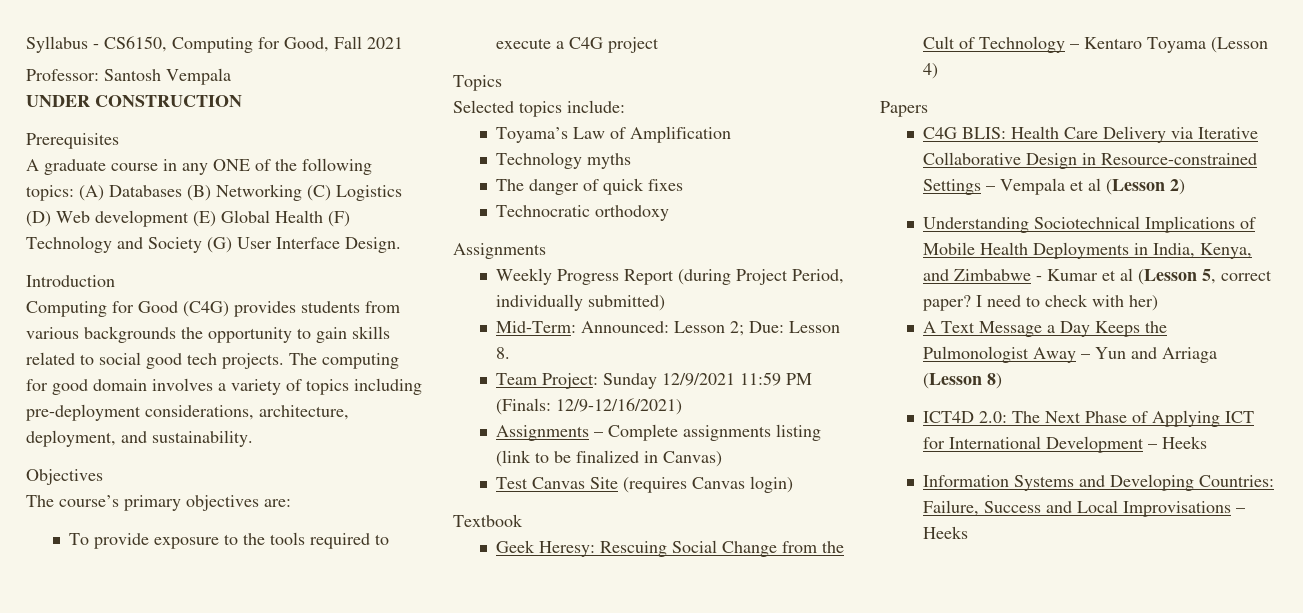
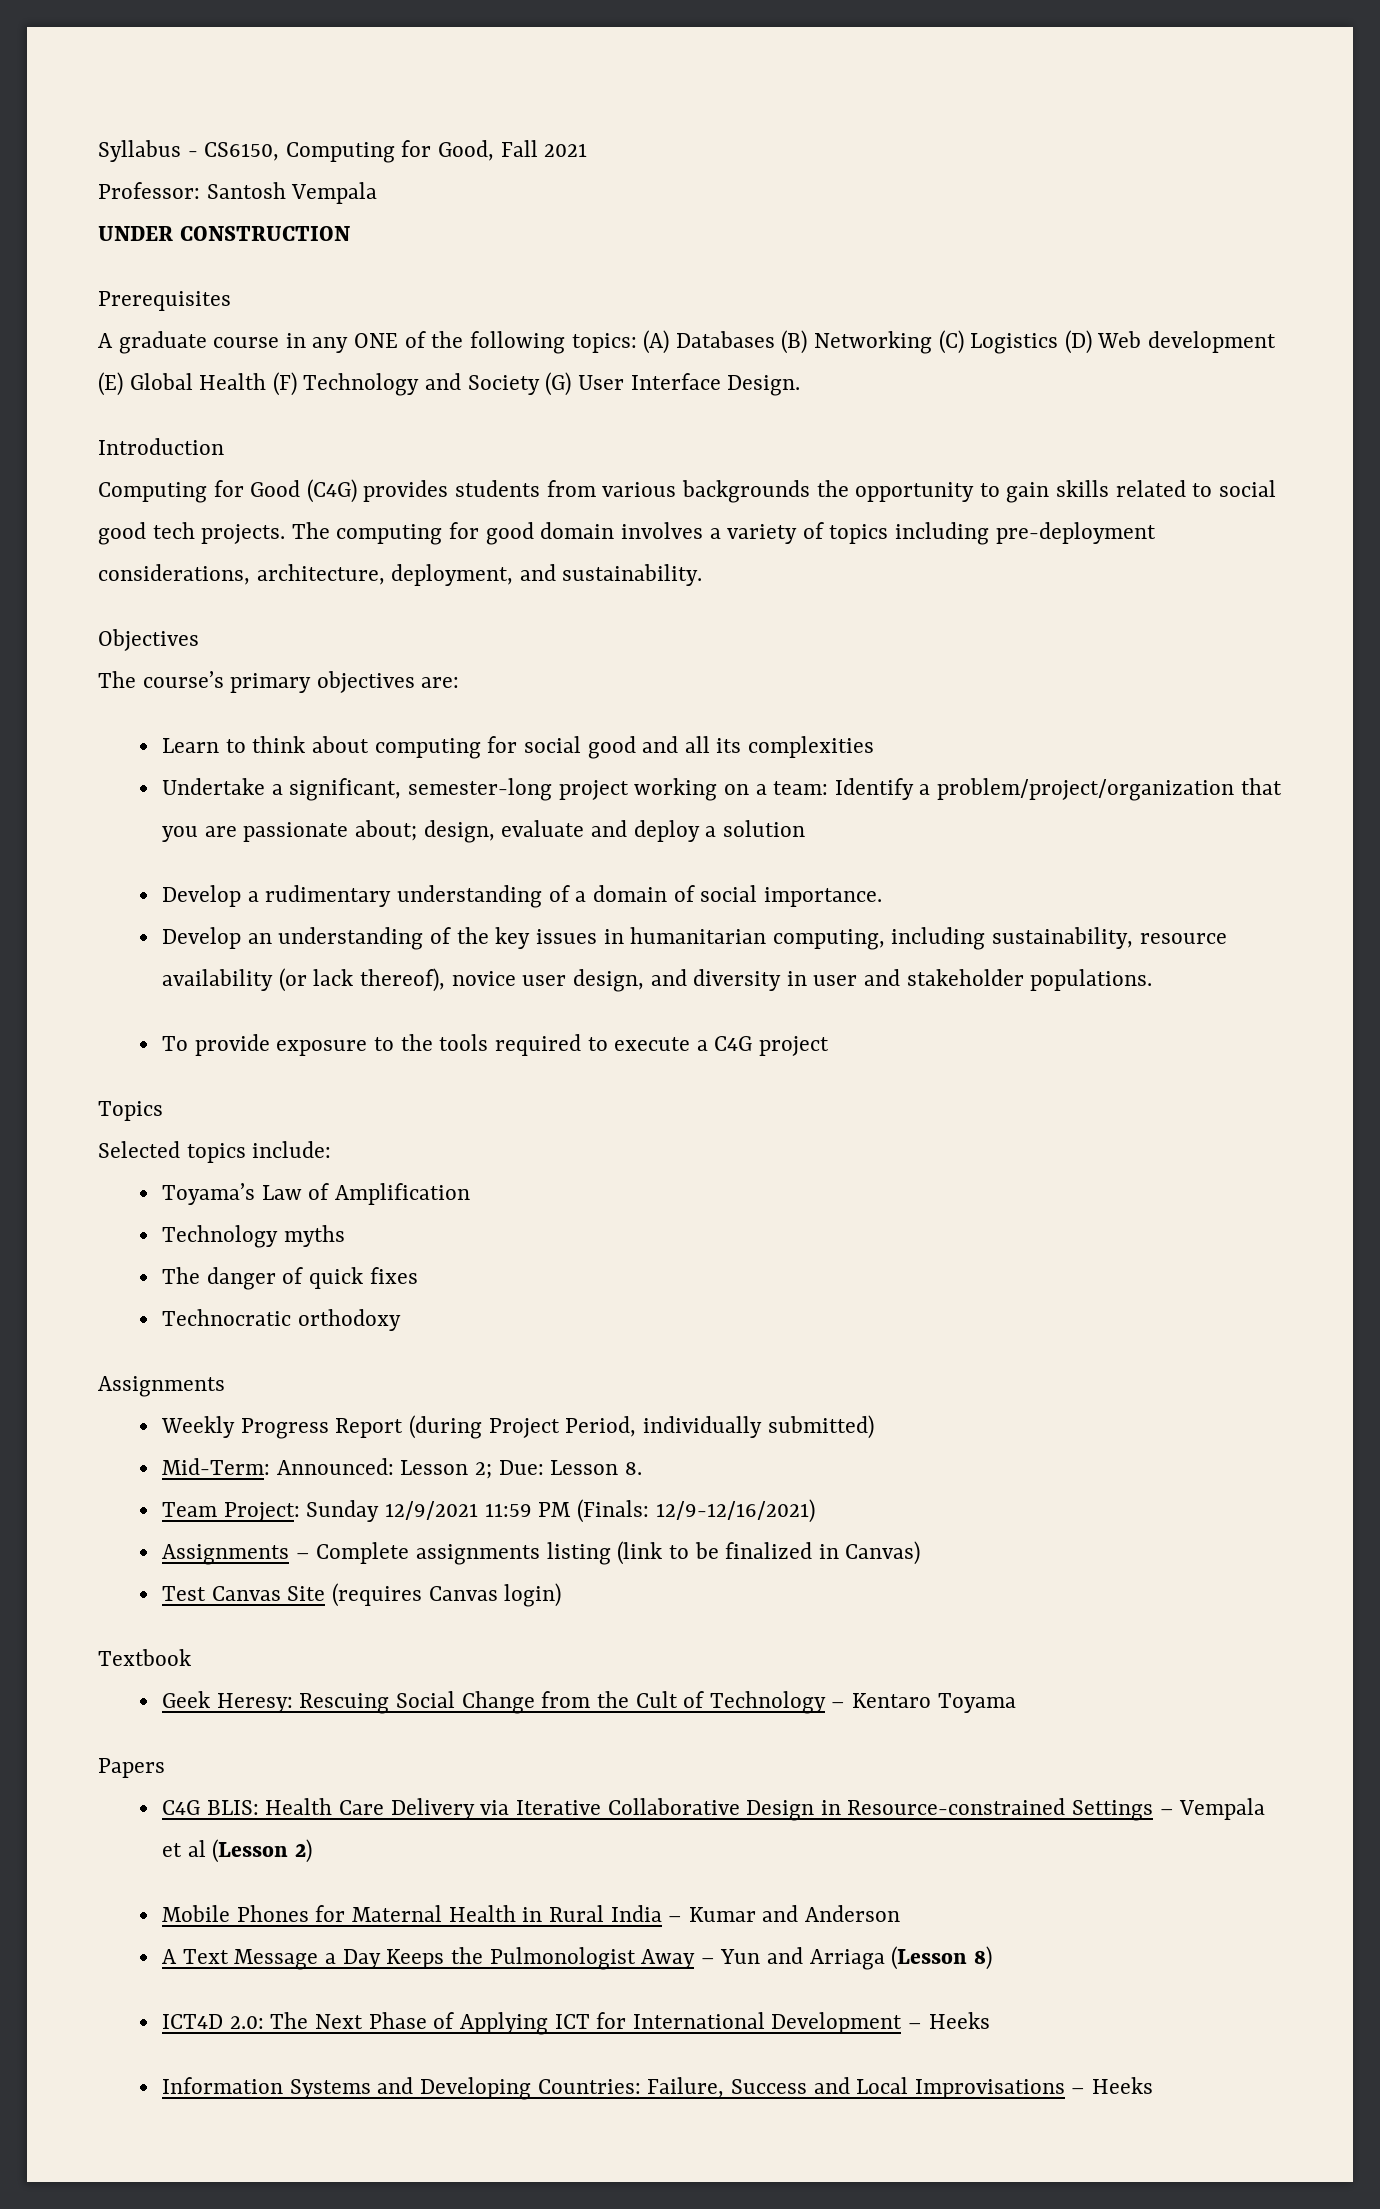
+ Learn to think about computing for social good and all its complexities
+ Undertake a significant, semester-long project working on a team: Identify a problem/project/organization that you are passionate about; design, evaluate and deploy a solution
+ Develop a rudimentary understanding of a domain of social importance.
+ Develop an understanding of the key issues in humanitarian computing, including sustainability, resource availability (or lack thereof), novice user design, and diversity in user and stakeholder populations.
- Geek Heresy: Rescuing Social Change from the Cult of Technology – Kentaro Toyama (Lesson 4)
+ Geek Heresy: Rescuing Social Change from the Cult of Technology – Kentaro Toyama
- Understanding Sociotechnical Implications of Mobile Health Deployments in India, Kenya, and Zimbabwe - Kumar et al (Lesson 5, correct paper? I need to check with her)
+ Mobile Phones for Maternal Health in Rural India – Kumar and Anderson

